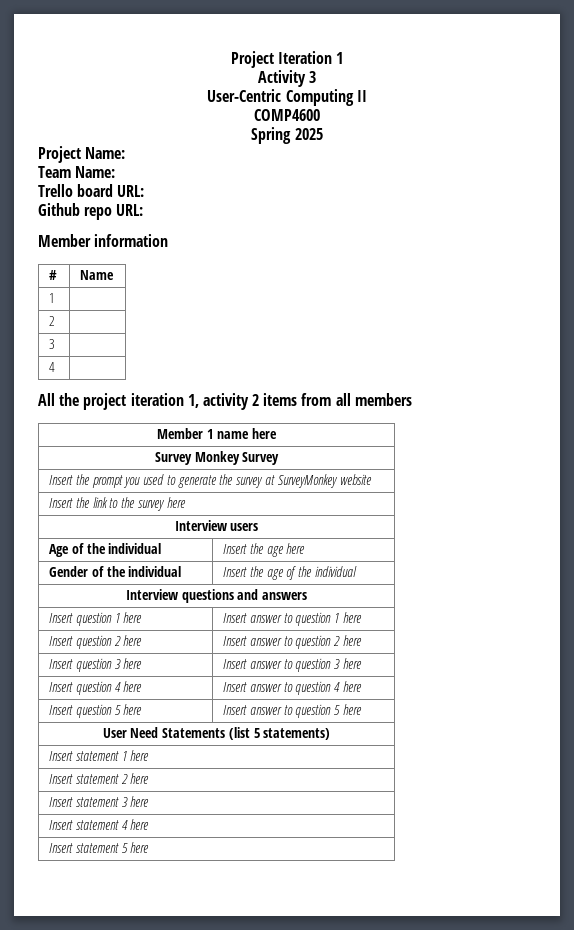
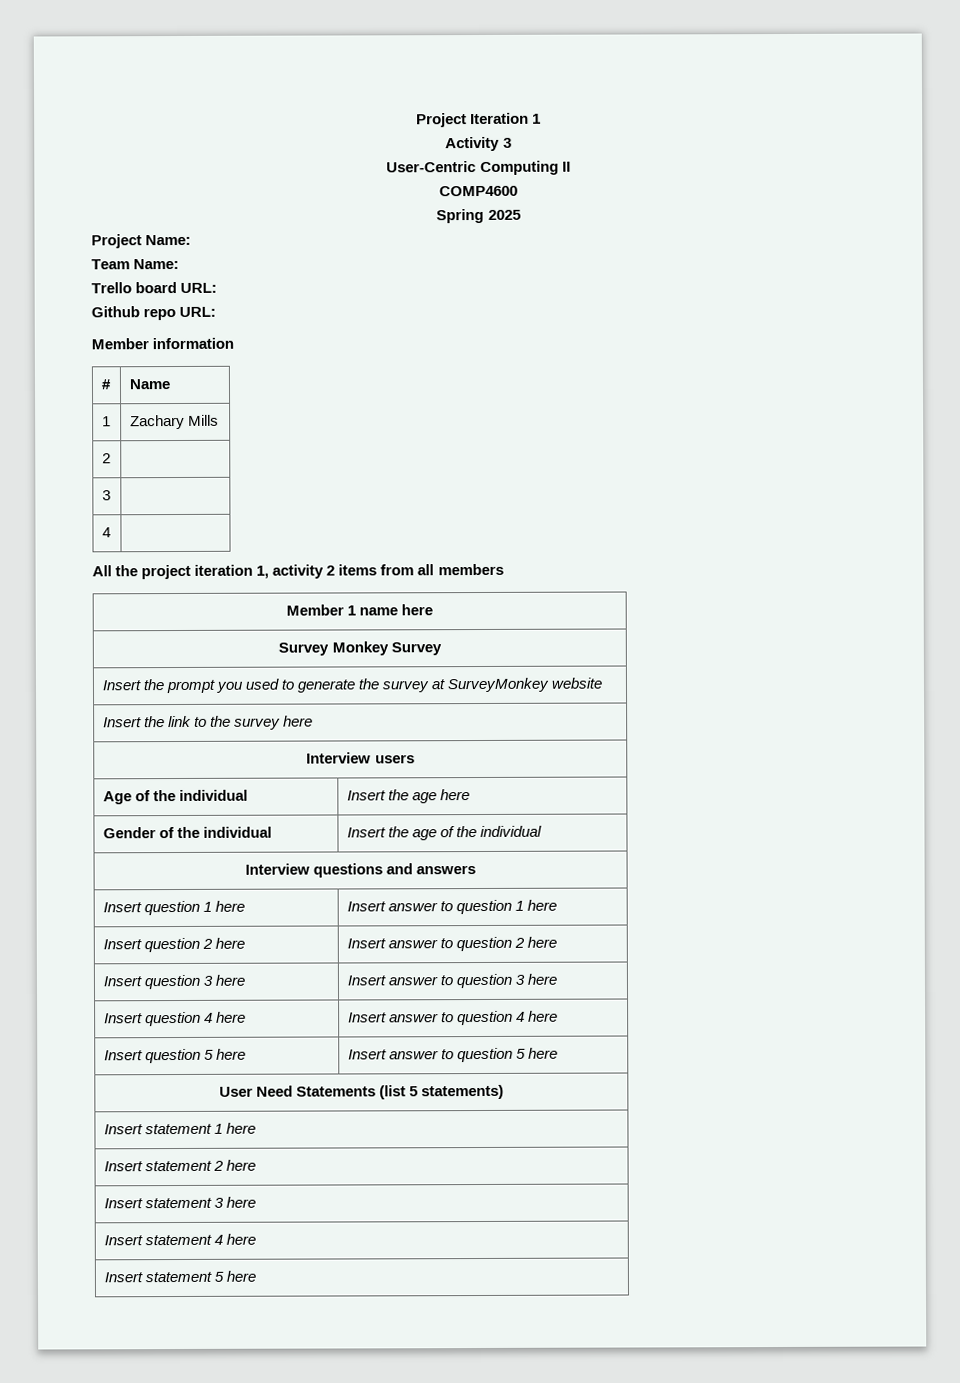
- 1 |
+ 1 | Zachary Mills

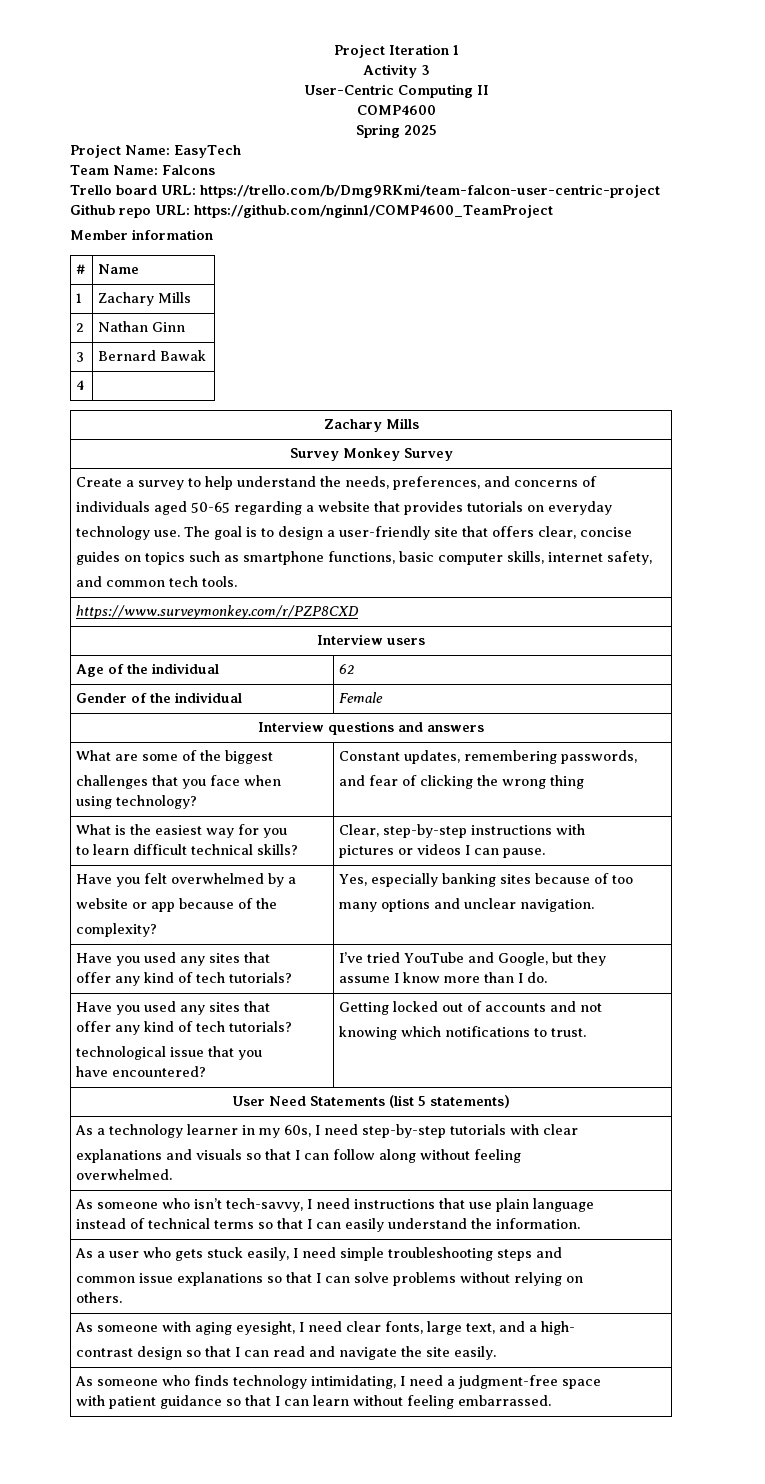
- Project Name:
+ Project Name: EasyTech
- Team Name:
+ Team Name: Falcons
- Trello board URL:
+ Trello board URL: https://trello.com/b/Dmg9RKmi/team-falcon-user-centric-project
- Github repo URL:
+ Github repo URL: https://github.com/nginn1/COMP4600_TeamProject
- 2 |
+ 2 | Nathan Ginn
- 3 |
+ 3 | Bernard Bawak
  4 |
- All the project iteration 1, activity 2 items from all members
- Member 1 name here
+ Zachary Mills
  Survey Monkey Survey
- Insert the prompt you used to generate the survey at SurveyMonkey website
- Insert the link to the survey here
+ Create a survey to help understand the needs, preferences, and concerns of
+ individuals aged 50-65 regarding a website that provides tutorials on everyday
+ technology use. The goal is to design a user-friendly site that offers clear, concise
+ guides on topics such as smartphone functions, basic computer skills, internet safety,
+ and common tech tools.
+ https://www.surveymonkey.com/r/PZP8CXD
- Age of the individual | Insert the age here
+ Age of the individual | 62
- Gender of the individual | Insert the age of the individual
+ Gender of the individual | Female
  Interview questions and answers
- Insert question 1 here | Insert answer to question 1 here
- Insert question 2 here | Insert answer to question 2 here
- Insert question 3 here | Insert answer to question 3 here
- Insert question 4 here | Insert answer to question 4 here
- Insert question 5 here | Insert answer to question 5 here
+ What are some of the biggest
+ challenges that you face when
+ using technology? | Constant updates, remembering passwords,
+ and fear of clicking the wrong thing
+ What is the easiest way for you
+ to learn difficult technical skills? | Clear, step-by-step instructions with
+ pictures or videos I can pause.
+ Have you felt overwhelmed by a
+ website or app because of the
+ complexity? | Yes, especially banking sites because of too
+ many options and unclear navigation.
+ Have you used any sites that
+ offer any kind of tech tutorials? | I’ve tried YouTube and Google, but they
+ assume I know more than I do.
+ Have you used any sites that
+ offer any kind of tech tutorials?
+ technological issue that you
+ have encountered? | Getting locked out of accounts and not
+ knowing which notifications to trust.
- Insert statement 1 here
- Insert statement 2 here
- Insert statement 3 here
- Insert statement 4 here
- Insert statement 5 here
+ As a technology learner in my 60s, I need step-by-step tutorials with clear
+ explanations and visuals so that I can follow along without feeling
+ overwhelmed.
+ As someone who isn’t tech-savvy, I need instructions that use plain language
+ instead of technical terms so that I can easily understand the information.
+ As a user who gets stuck easily, I need simple troubleshooting steps and
+ common issue explanations so that I can solve problems without relying on
+ others.
+ As someone with aging eyesight, I need clear fonts, large text, and a high-
+ contrast design so that I can read and navigate the site easily.
+ As someone who finds technology intimidating, I need a judgment-free space
+ with patient guidance so that I can learn without feeling embarrassed.

